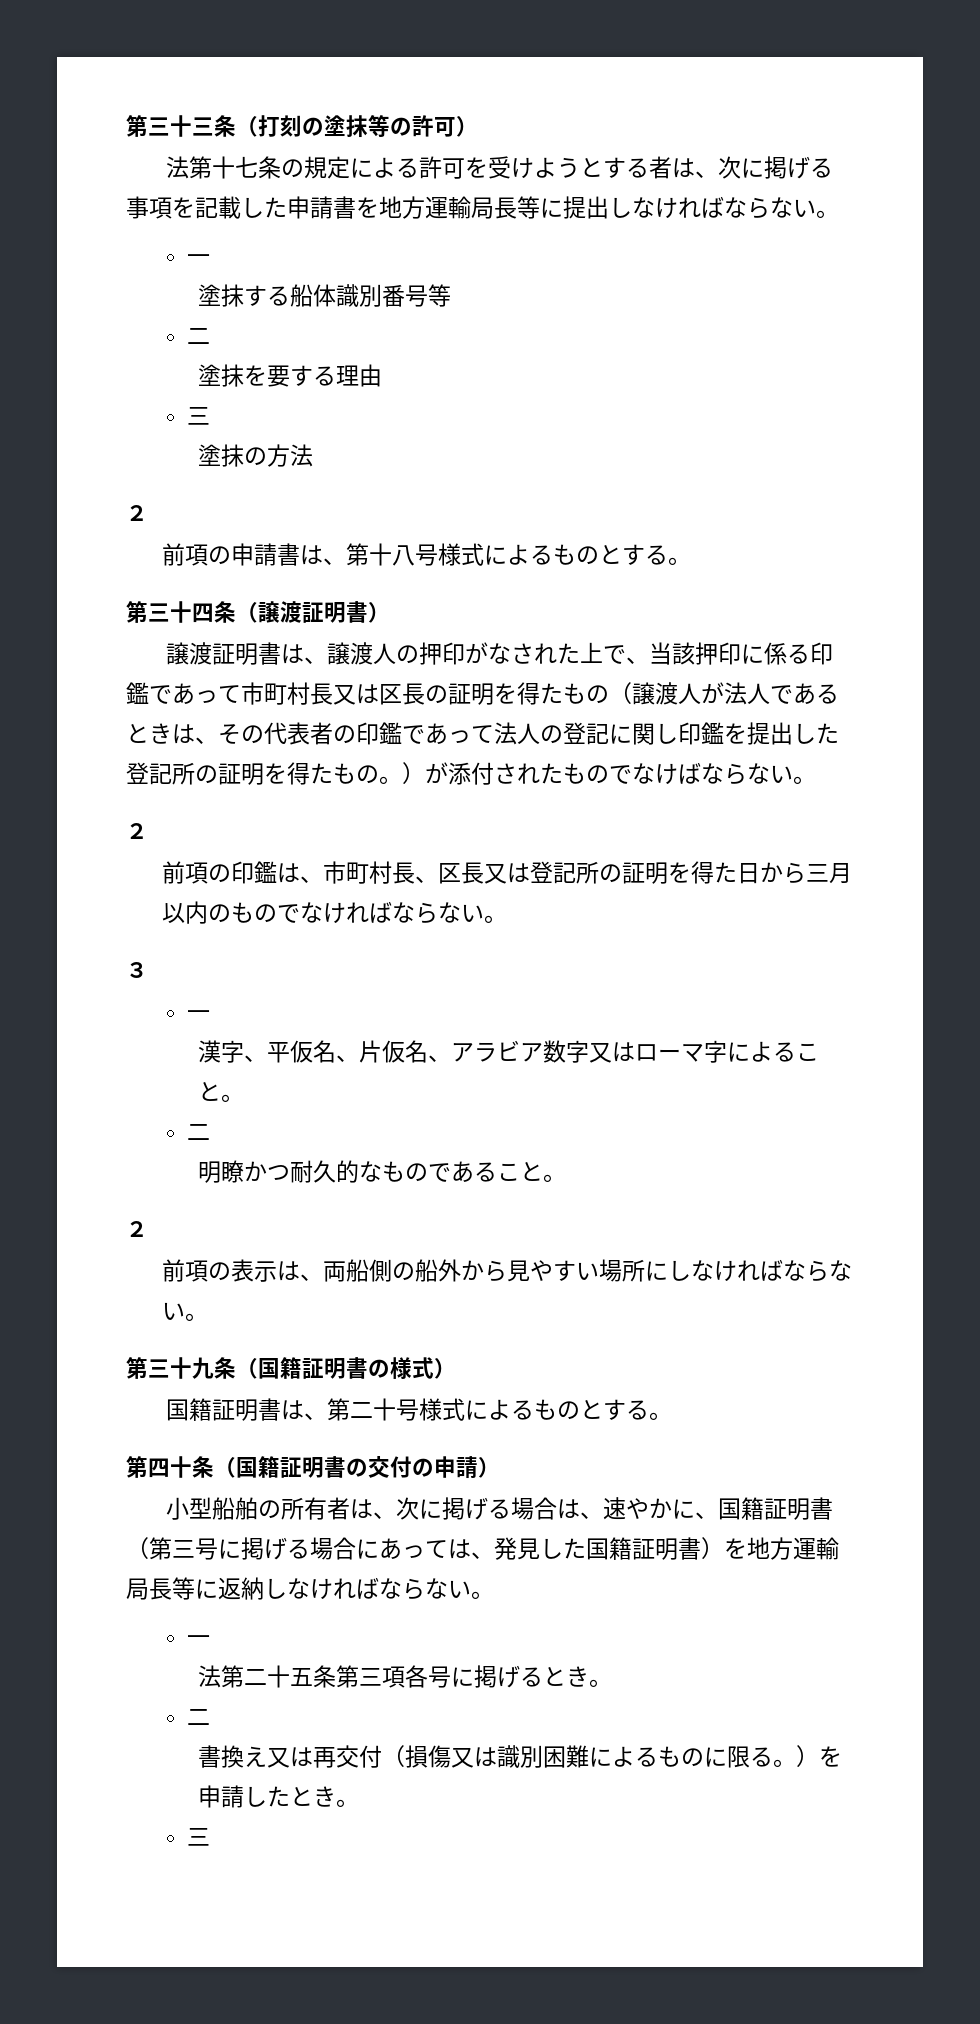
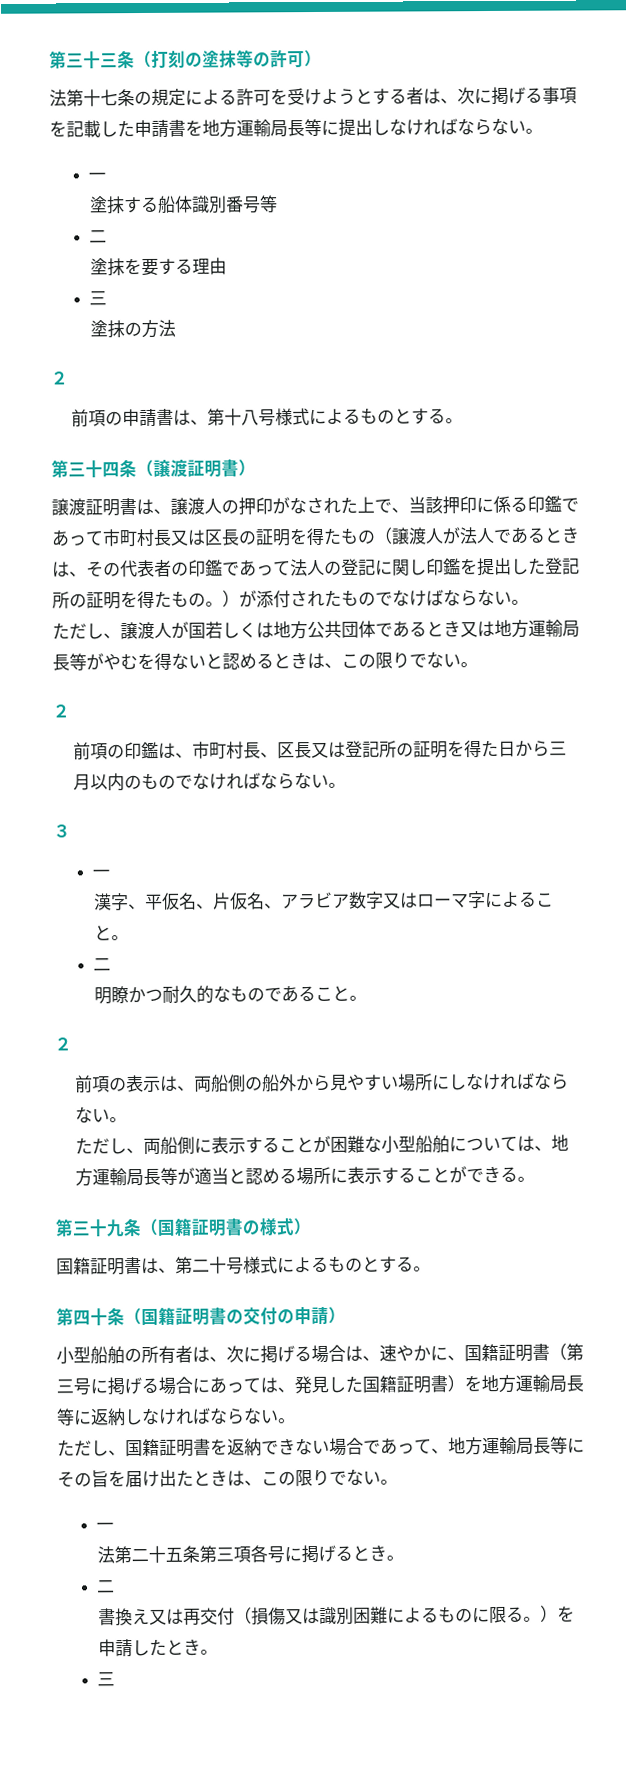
+ ただし、譲渡人が国若しくは地方公共団体であるとき又は地方運輸局長等がやむを得ないと認めるときは、この限りでない。
+ ただし、両船側に表示することが困難な小型船舶については、地方運輸局長等が適当と認める場所に表示することができる。
+ ただし、国籍証明書を返納できない場合であって、地方運輸局長等にその旨を届け出たときは、この限りでない。

